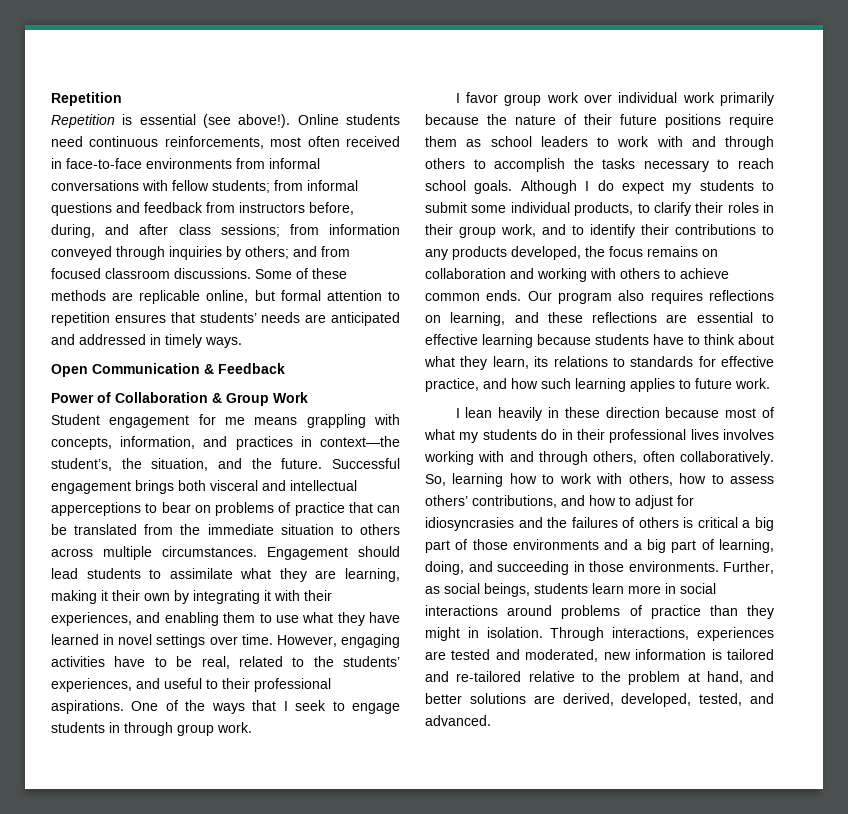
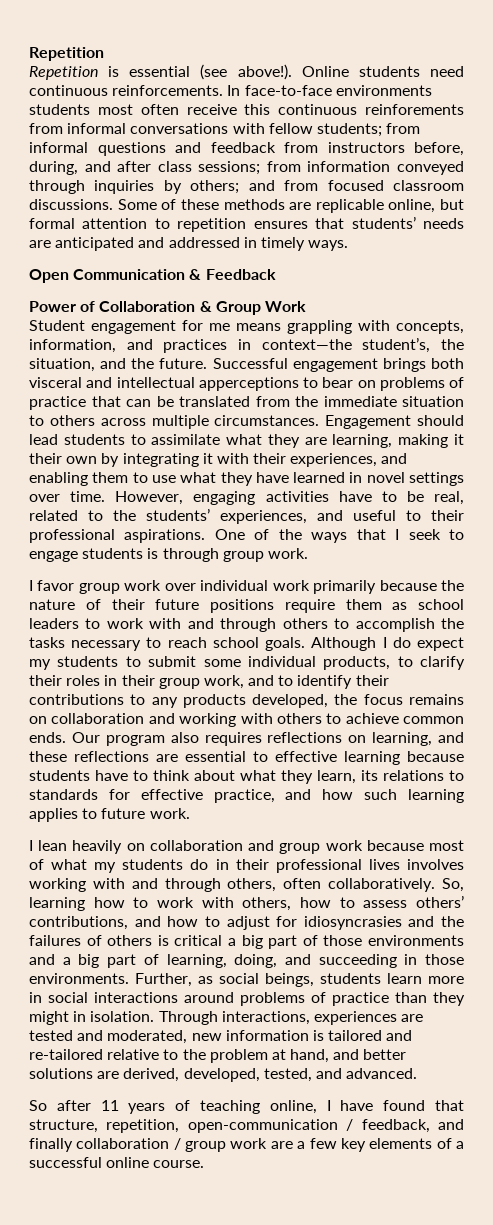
- Online students need continuous reinforcements, most often received in face-to-face environments from informal conversations with fellow students; from informal questions and feedback from instructors before, during, and after class sessions; from information conveyed through inquiries by others; and from focused classroom discussions.
+ Online students need continuous reinforcements. In face-to-face environments students most often receive this continuous reinforements from informal conversations with fellow students; from informal questions and feedback from instructors before, during, and after class sessions; from information conveyed through inquiries by others; and from focused classroom discussions.
- One of the ways that I seek to engage students in through group work.
+ One of the ways that I seek to engage students is through group work.
- I lean heavily in these direction because most of what my students do in their professional lives involves working with and through others, often collaboratively.
+ I lean heavily on collaboration and group work because most of what my students do in their professional lives involves working with and through others, often collaboratively.
+ So after 11 years of teaching online, I have found that structure, repetition, open-communication / feedback, and finally collaboration / group work are a few key elements of a successful online course.

